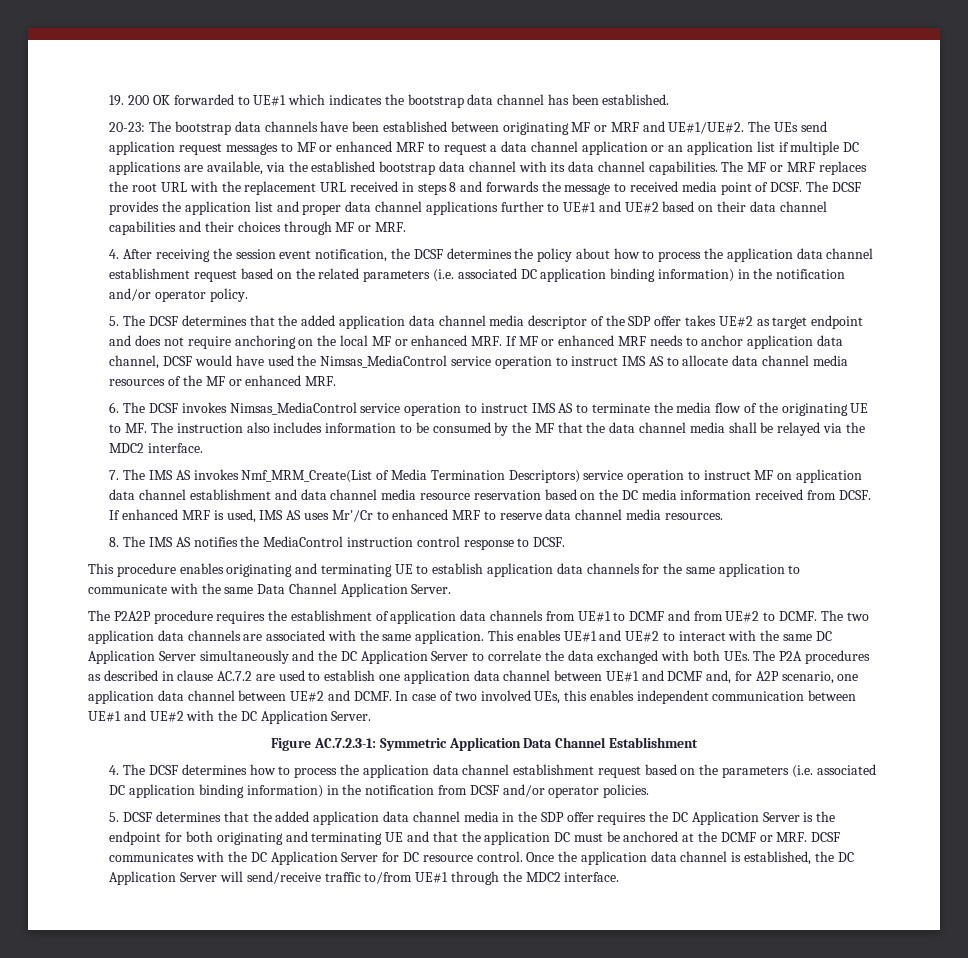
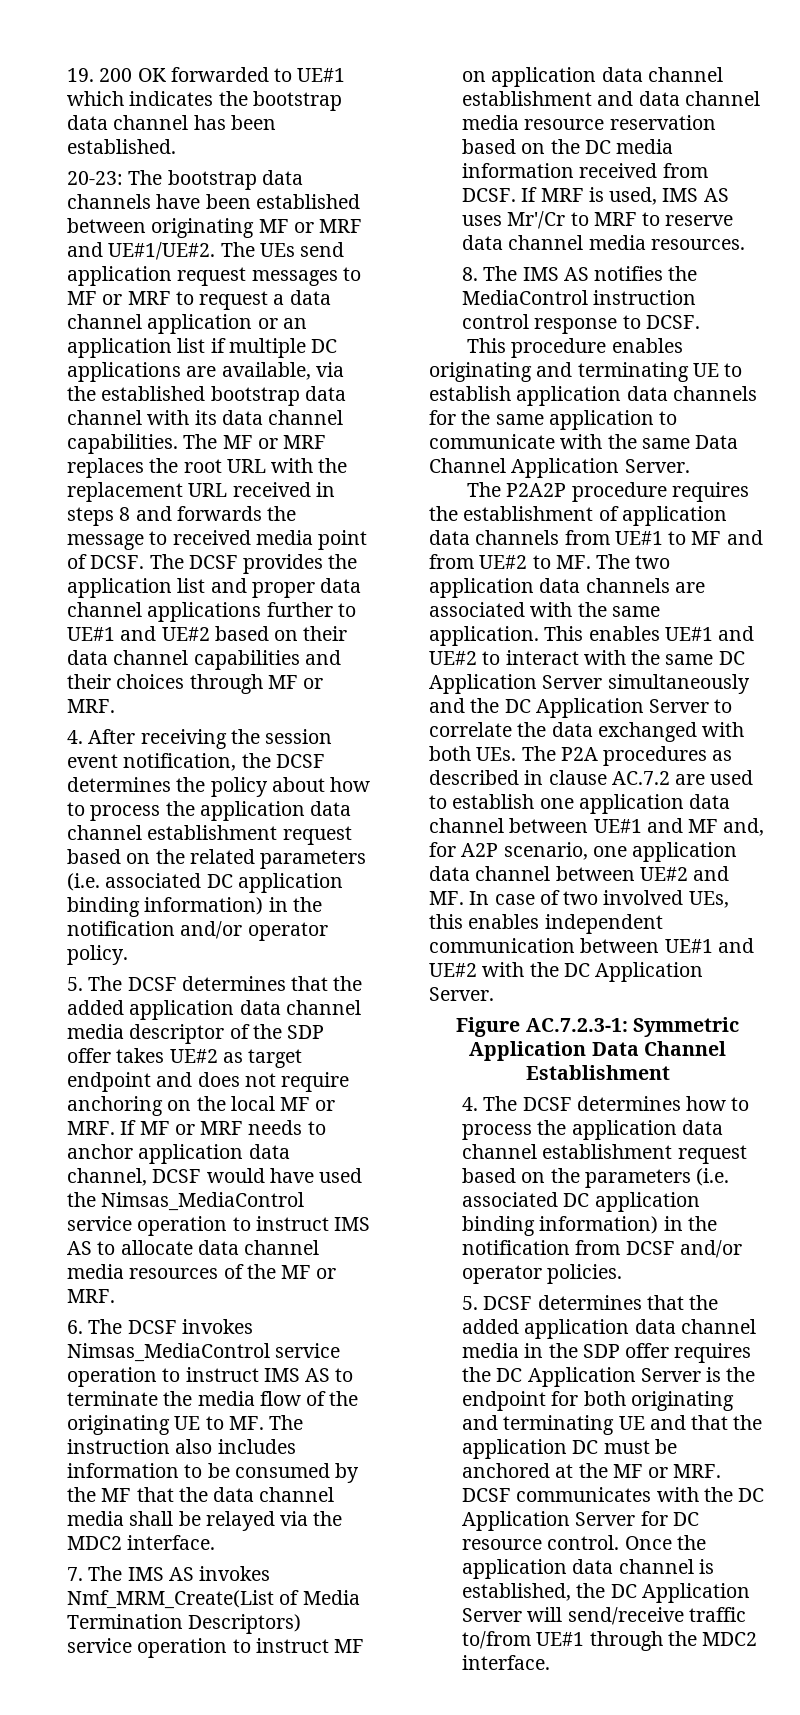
- The UEs send application request messages to MF or enhanced MRF to request a data channel application or an application list if multiple DC applications are available, via the established bootstrap data channel with its data channel capabilities.
+ The UEs send application request messages to MF or MRF to request a data channel application or an application list if multiple DC applications are available, via the established bootstrap data channel with its data channel capabilities.
- 5. The DCSF determines that the added application data channel media descriptor of the SDP offer takes UE#2 as target endpoint and does not require anchoring on the local MF or enhanced MRF. If MF or enhanced MRF needs to anchor application data channel, DCSF would have used the Nimsas_MediaControl service operation to instruct IMS AS to allocate data channel media resources of the MF or enhanced MRF.
+ 5. The DCSF determines that the added application data channel media descriptor of the SDP offer takes UE#2 as target endpoint and does not require anchoring on the local MF or MRF. If MF or MRF needs to anchor application data channel, DCSF would have used the Nimsas_MediaControl service operation to instruct IMS AS to allocate data channel media resources of the MF or MRF.
- If enhanced MRF is used, IMS AS uses Mr'/Cr to enhanced MRF to reserve data channel media resources.
+ If MRF is used, IMS AS uses Mr'/Cr to MRF to reserve data channel media resources.
- The P2A2P procedure requires the establishment of application data channels from UE#1 to DCMF and from UE#2 to DCMF. The two application data channels are associated with the same application.
+ The P2A2P procedure requires the establishment of application data channels from UE#1 to MF and from UE#2 to MF. The two application data channels are associated with the same application.
- This enables UE#1 and UE#2 to interact with the same DC Application Server simultaneously and the DC Application Server to correlate the data exchanged with both UEs. The P2A procedures as described in clause AC.7.2 are used to establish one application data channel between UE#1 and DCMF and, for A2P scenario, one application data channel between UE#2 and DCMF. In case of two involved UEs, this enables independent communication between UE#1 and UE#2 with the DC Application Server.
+ This enables UE#1 and UE#2 to interact with the same DC Application Server simultaneously and the DC Application Server to correlate the data exchanged with both UEs. The P2A procedures as described in clause AC.7.2 are used to establish one application data channel between UE#1 and MF and, for A2P scenario, one application data channel between UE#2 and MF. In case of two involved UEs, this enables independent communication between UE#1 and UE#2 with the DC Application Server.
- 5. DCSF determines that the added application data channel media in the SDP offer requires the DC Application Server is the endpoint for both originating and terminating UE and that the application DC must be anchored at the DCMF or MRF. DCSF communicates with the DC Application Server for DC resource control.
+ 5. DCSF determines that the added application data channel media in the SDP offer requires the DC Application Server is the endpoint for both originating and terminating UE and that the application DC must be anchored at the MF or MRF. DCSF communicates with the DC Application Server for DC resource control.

